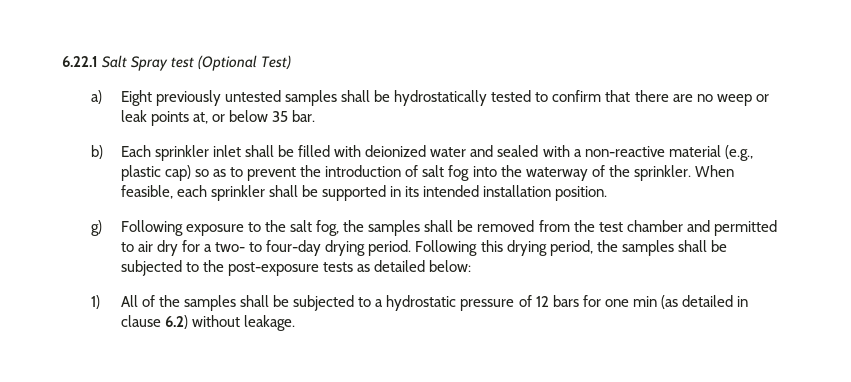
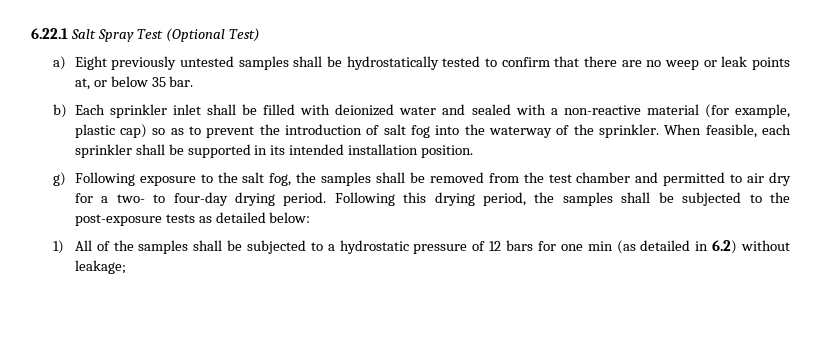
- 6.22.1 Salt Spray test (Optional Test)
+ 6.22.1 Salt Spray Test (Optional Test)
- b) Each sprinkler inlet shall be filled with deionized water and sealed with a non-reactive material (e.g., plastic cap) so as to prevent the introduction of salt fog into the waterway of the sprinkler.
+ b) Each sprinkler inlet shall be filled with deionized water and sealed with a non-reactive material (for example, plastic cap) so as to prevent the introduction of salt fog into the waterway of the sprinkler.
- 1) All of the samples shall be subjected to a hydrostatic pressure of 12 bars for one min (as detailed in clause 6.2) without leakage.
+ 1) All of the samples shall be subjected to a hydrostatic pressure of 12 bars for one min (as detailed in 6.2) without leakage;

